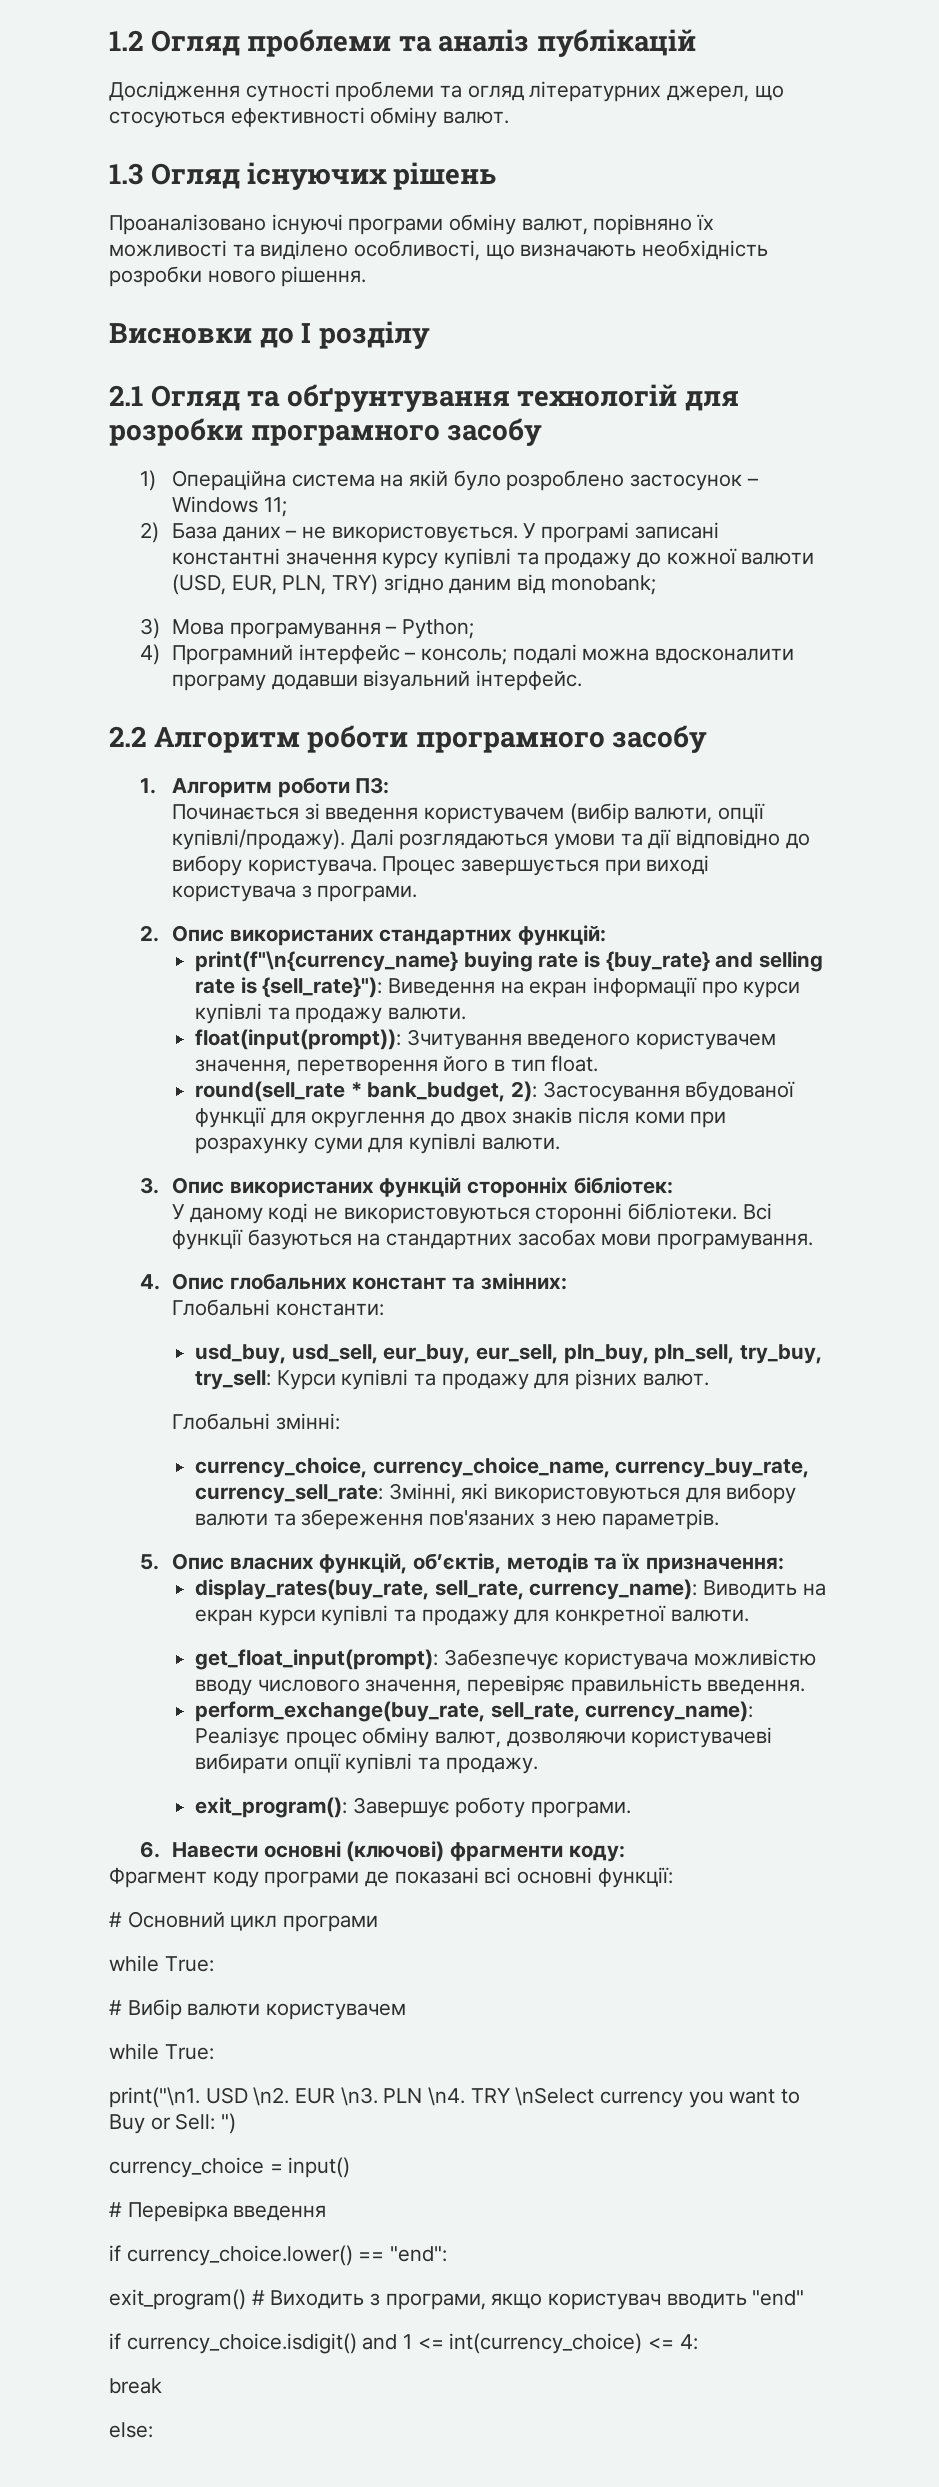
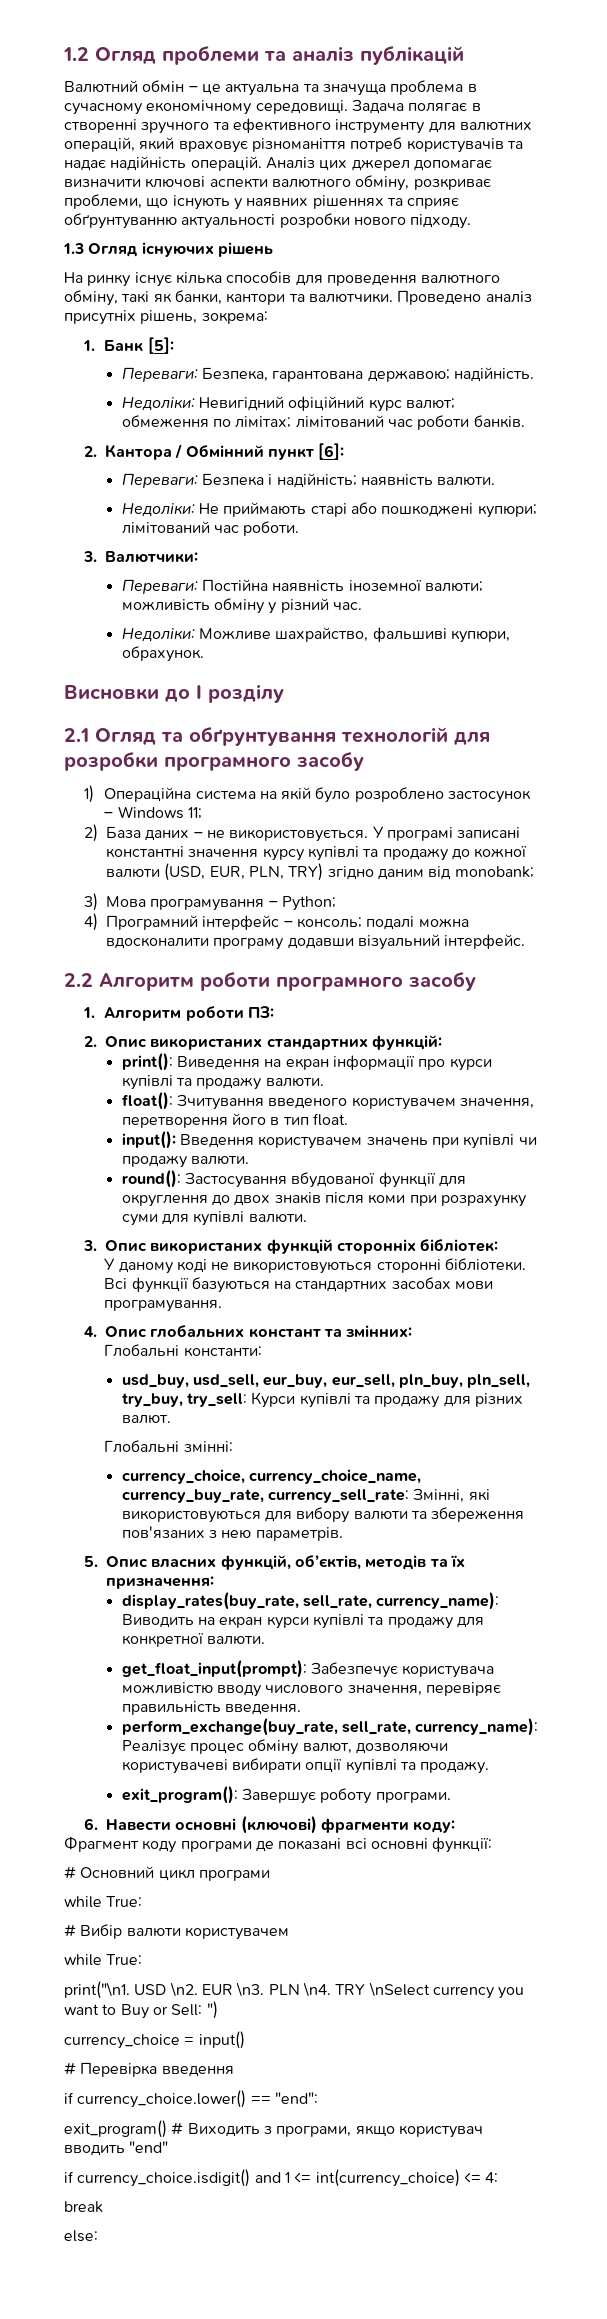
- Дослідження сутності проблеми та огляд літературних джерел, що стосуються ефективності обміну валют.
+ Валютний обмін – це актуальна та значуща проблема в сучасному економічному середовищі. Задача полягає в створенні зручного та ефективного інструменту для валютних операцій, який враховує різноманіття потреб користувачів та надає надійність операцій. Аналіз цих джерел допомагає визначити ключові аспекти валютного обміну, розкриває проблеми, що існують у наявних рішеннях та сприяє обґрунтуванню актуальності розробки нового підходу.
  1.3 Огляд існуючих рішень
- Проаналізовано існуючі програми обміну валют, порівняно їх можливості та виділено особливості, що визначають необхідність розробки нового рішення.
+ На ринку існує кілька способів для проведення валютного обміну, такі як банки, кантори та валютчики. Проведено аналіз присутніх рішень, зокрема:
+ 1. Банк [5]:
+ Переваги: Безпека, гарантована державою; надійність.
+ Недоліки: Невигідний офіційний курс валют; обмеження по лімітах; лімітований час роботи банків.
+ 2. Кантора / Обмінний пункт [6]:
+ Переваги: Безпека і надійність; наявність валюти.
+ Недоліки: Не приймають старі або пошкоджені купюри; лімітований час роботи.
+ 3. Валютчики:
+ Переваги: Постійна наявність іноземної валюти; можливість обміну у різний час.
+ Недоліки: Можливе шахрайство, фальшиві купюри, обрахунок.
- Починається зі введення користувачем (вибір валюти, опції купівлі/продажу). Далі розглядаються умови та дії відповідно до вибору користувача. Процес завершується при виході користувача з програми.
- print(f"\n{currency_name} buying rate is {buy_rate} and selling rate is {sell_rate}"): Виведення на екран інформації про курси купівлі та продажу валюти.
+ print(): Виведення на екран інформації про курси купівлі та продажу валюти.
- float(input(prompt)): Зчитування введеного користувачем значення, перетворення його в тип float.
+ float(): Зчитування введеного користувачем значення, перетворення його в тип float.
- round(sell_rate * bank_budget, 2): Застосування вбудованої функції для округлення до двох знаків після коми при розрахунку суми для купівлі валюти.
+ input(): Введення користувачем значень при купівлі чи продажу валюти.
+ round(): Застосування вбудованої функції для округлення до двох знаків після коми при розрахунку суми для купівлі валюти.

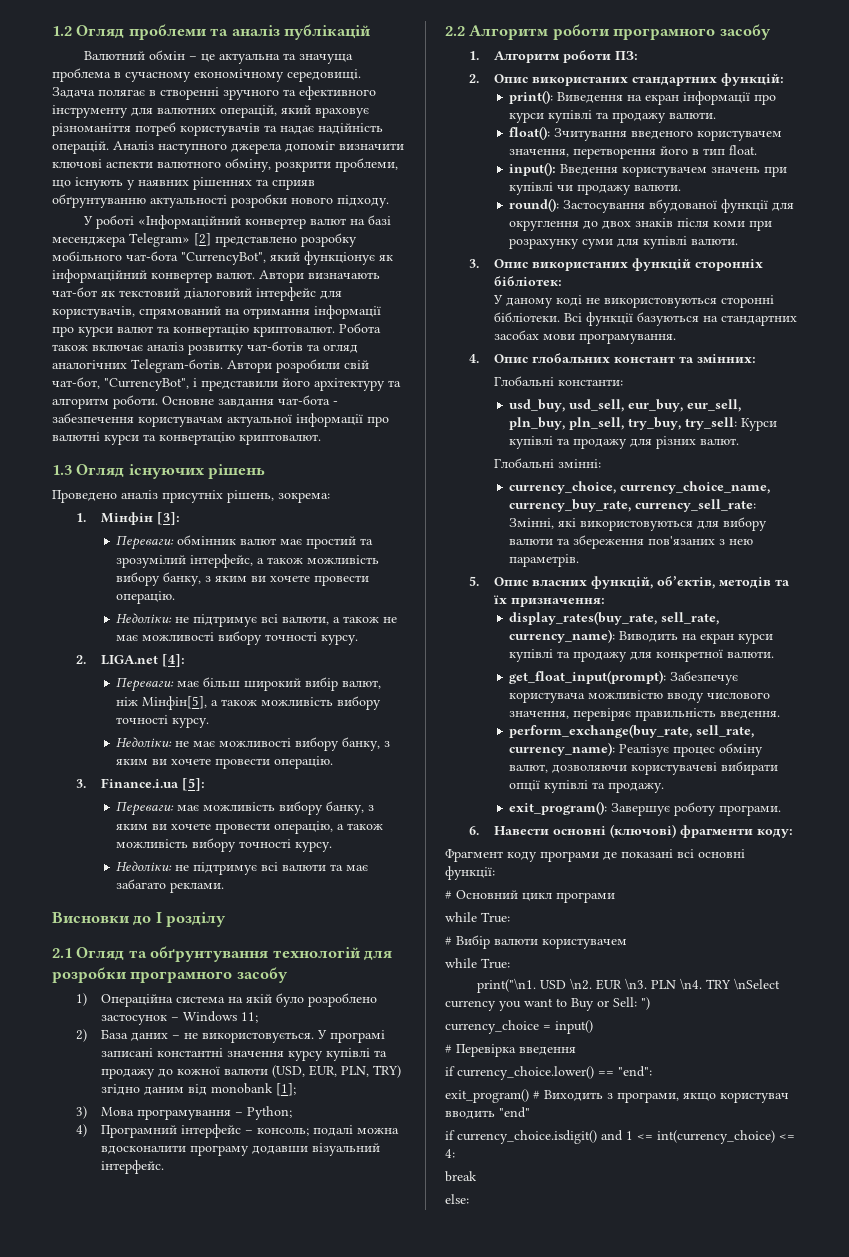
- Аналіз цих джерел допомагає визначити ключові аспекти валютного обміну, розкриває проблеми, що існують у наявних рішеннях та сприяє обґрунтуванню актуальності розробки нового підходу.
+ Аналіз наступного джерела допоміг визначити ключові аспекти валютного обміну, розкрити проблеми, що існують у наявних рішеннях та сприяв обґрунтуванню актуальності розробки нового підходу.
+ У роботі «Інформаційний конвертер валют на базі месенджера Telegram» [2] представлено розробку мобільного чат-бота "CurrencyBot", який функціонує як інформаційний конвертер валют. Автори визначають чат-бот як текстовий діалоговий інтерфейс для користувачів, спрямований на отримання інформації про курси валют та конвертацію криптовалют. Робота також включає аналіз розвитку чат-ботів та огляд аналогічних Telegram-ботів. Автори розробили свій чат-бот, "CurrencyBot", і представили його архітектуру та алгоритм роботи. Основне завдання чат-бота - забезпечення користувачам актуальної інформації про валютні курси та конвертацію криптовалют.
  1.3 Огляд існуючих рішень
- На ринку існує кілька способів для проведення валютного обміну, такі як банки, кантори та валютчики. Проведено аналіз присутніх рішень, зокрема:
+ Проведено аналіз присутніх рішень, зокрема:
- 1. Банк [5]:
- Переваги: Безпека, гарантована державою; надійність.
- Недоліки: Невигідний офіційний курс валют; обмеження по лімітах; лімітований час роботи банків.
- 2. Кантора / Обмінний пункт [6]:
- Переваги: Безпека і надійність; наявність валюти.
- Недоліки: Не приймають старі або пошкоджені купюри; лімітований час роботи.
- 3. Валютчики:
- Переваги: Постійна наявність іноземної валюти; можливість обміну у різний час.
- Недоліки: Можливе шахрайство, фальшиві купюри, обрахунок.
+ 1. Мінфін [3]:
+ Переваги: обмінник валют має простий та зрозумілий інтерфейс, а також можливість вибору банку, з яким ви хочете провести операцію.
+ Недоліки: не підтримує всі валюти, а також не має можливості вибору точності курсу.
+ 2. LIGA.net [4]:
+ Переваги: має більш широкий вибір валют, ніж Мінфін[5], а також можливість вибору точності курсу.
+ Недоліки: не має можливості вибору банку, з яким ви хочете провести операцію.
+ 3. Finance.i.ua [5]:
+ Переваги: має можливість вибору банку, з яким ви хочете провести операцію, а також можливість вибору точності курсу.
+ Недоліки: не підтримує всі валюти та має забагато реклами.
- У програмі записані константні значення курсу купівлі та продажу до кожної валюти (USD, EUR, PLN, TRY) згідно даним від monobank;
+ У програмі записані константні значення курсу купівлі та продажу до кожної валюти (USD, EUR, PLN, TRY) згідно даним від monobank [1];

